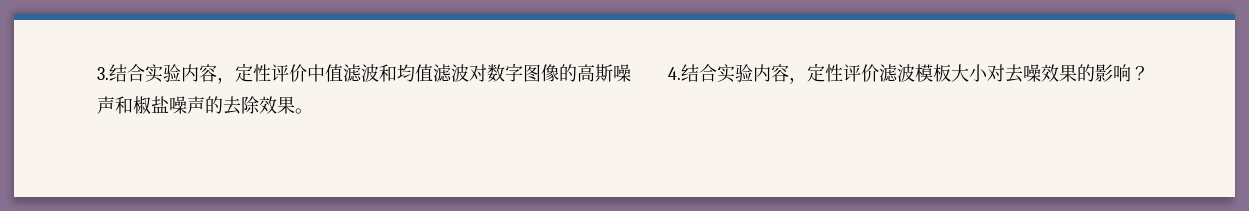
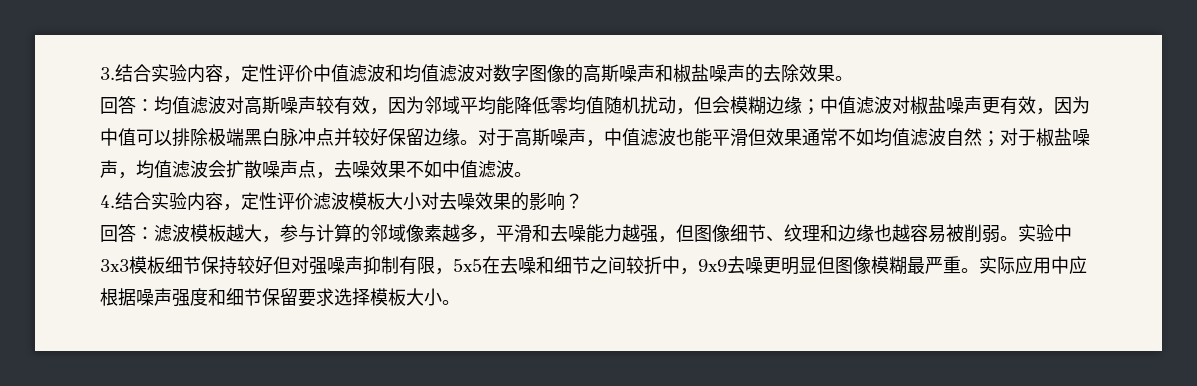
+ 回答：均值滤波对高斯噪声较有效，因为邻域平均能降低零均值随机扰动，但会模糊边缘；中值滤波对椒盐噪声更有效，因为中值可以排除极端黑白脉冲点并较好保留边缘。对于高斯噪声，中值滤波也能平滑但效果通常不如均值滤波自然；对于椒盐噪声，均值滤波会扩散噪声点，去噪效果不如中值滤波。
+ 回答：滤波模板越大，参与计算的邻域像素越多，平滑和去噪能力越强，但图像细节、纹理和边缘也越容易被削弱。实验中3x3模板细节保持较好但对强噪声抑制有限，5x5在去噪和细节之间较折中，9x9去噪更明显但图像模糊最严重。实际应用中应根据噪声强度和细节保留要求选择模板大小。

